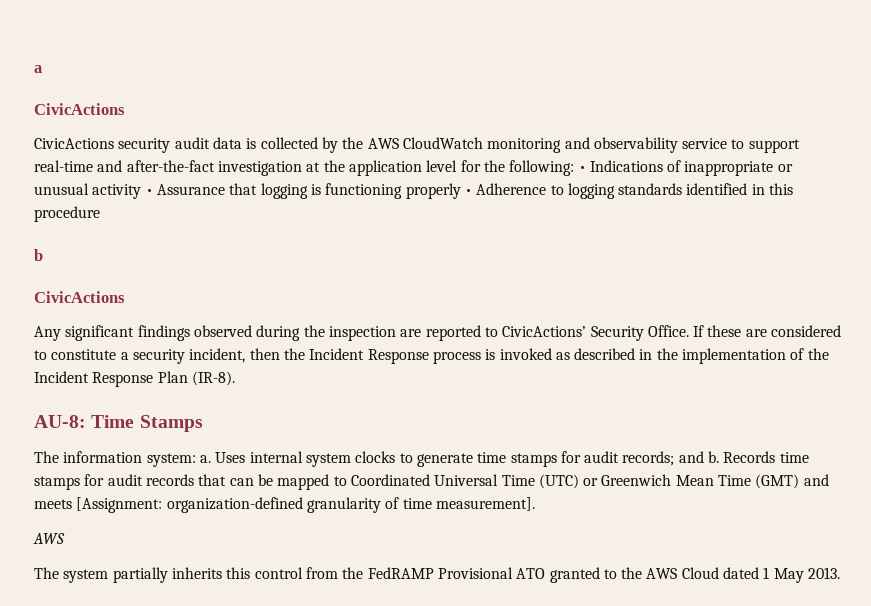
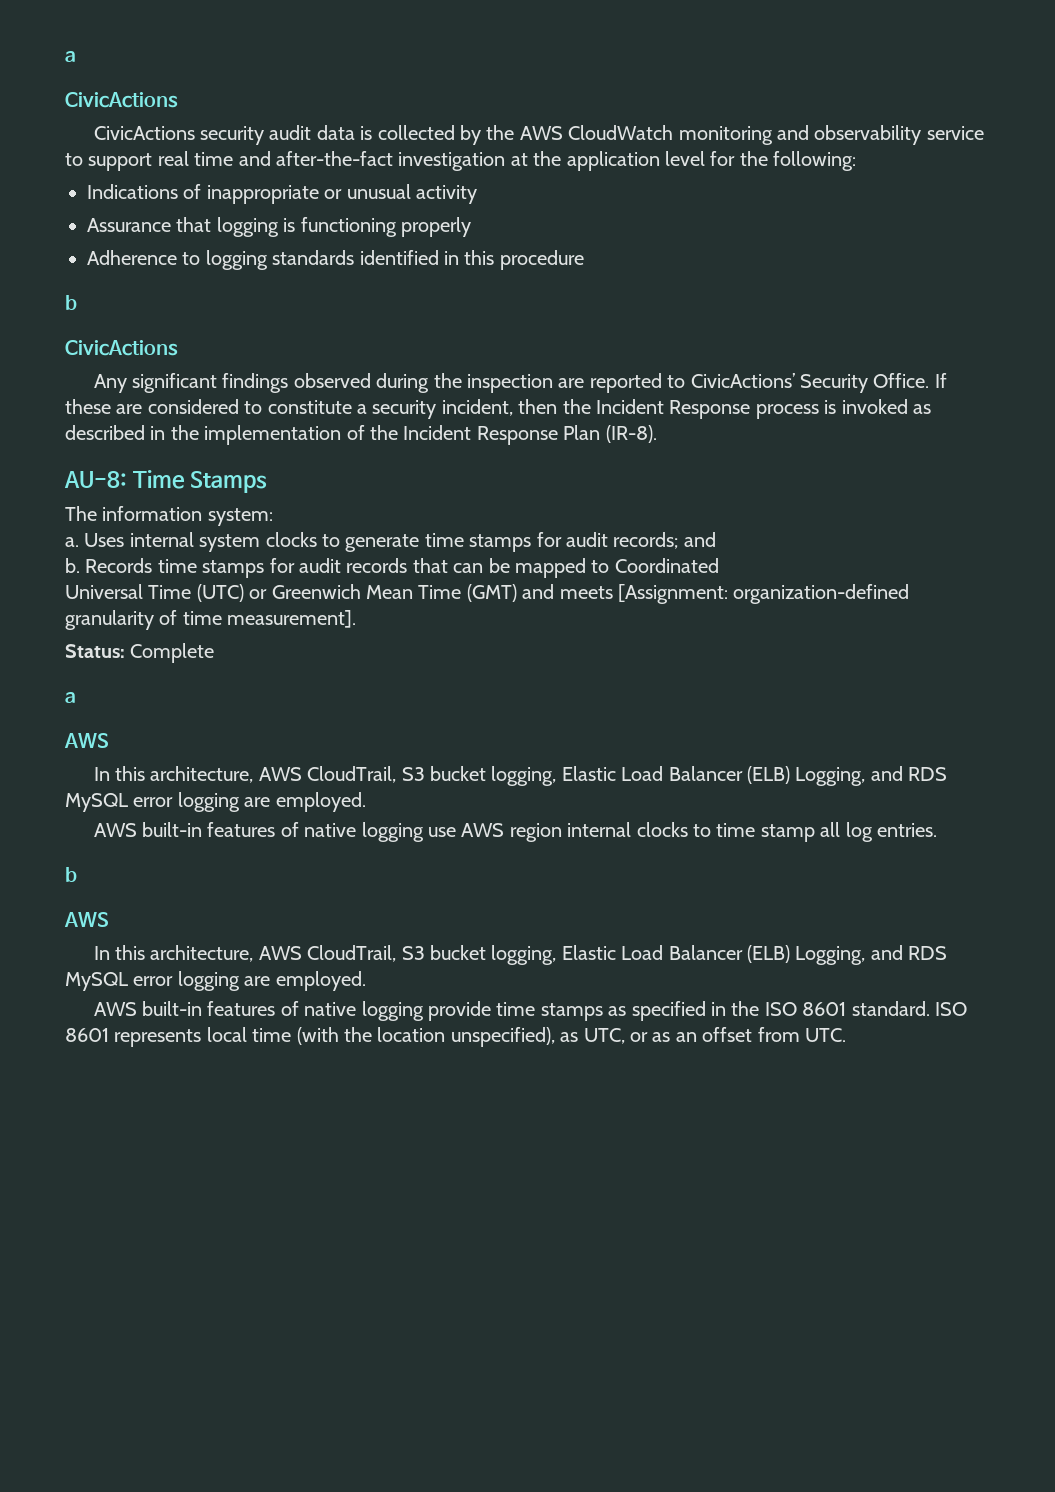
- CivicActions security audit data is collected by the AWS CloudWatch monitoring and observability service to support real-time and after-the-fact investigation at the application level for the following: • Indications of inappropriate or unusual activity • Assurance that logging is functioning properly • Adherence to logging standards identified in this procedure
+ CivicActions security audit data is collected by the AWS CloudWatch monitoring and observability service to support real time and after-the-fact investigation at the application level for the following:
+ Indications of inappropriate or unusual activity
+ Assurance that logging is functioning properly
+ Adherence to logging standards identified in this procedure
- The information system: a.
+ The information system:
+ a.
- Uses internal system clocks to generate time stamps for audit records; and b.
+ Uses internal system clocks to generate time stamps for audit records; and
+ b.
- Records time stamps for audit records that can be mapped to Coordinated Universal Time (UTC) or Greenwich Mean Time (GMT) and meets [Assignment: organization-defined granularity of time measurement].
+ Records time stamps for audit records that can be mapped to Coordinated
+ Universal Time (UTC) or Greenwich Mean Time (GMT) and meets [Assignment: organization-defined granularity of time measurement].
+ Status: Complete
+ a
  AWS
- The system partially inherits this control from the FedRAMP Provisional ATO granted to the AWS Cloud dated 1 May 2013.
+ In this architecture, AWS CloudTrail, S3 bucket logging, Elastic Load Balancer (ELB) Logging, and RDS MySQL error logging are employed.
+ AWS built-in features of native logging use AWS region internal clocks to time stamp all log entries.
+ b
+ AWS
+ In this architecture, AWS CloudTrail, S3 bucket logging, Elastic Load Balancer (ELB) Logging, and RDS MySQL error logging are employed.
+ AWS built-in features of native logging provide time stamps as specified in the ISO 8601 standard. ISO 8601 represents local time (with the location unspecified), as UTC, or as an offset from UTC.

